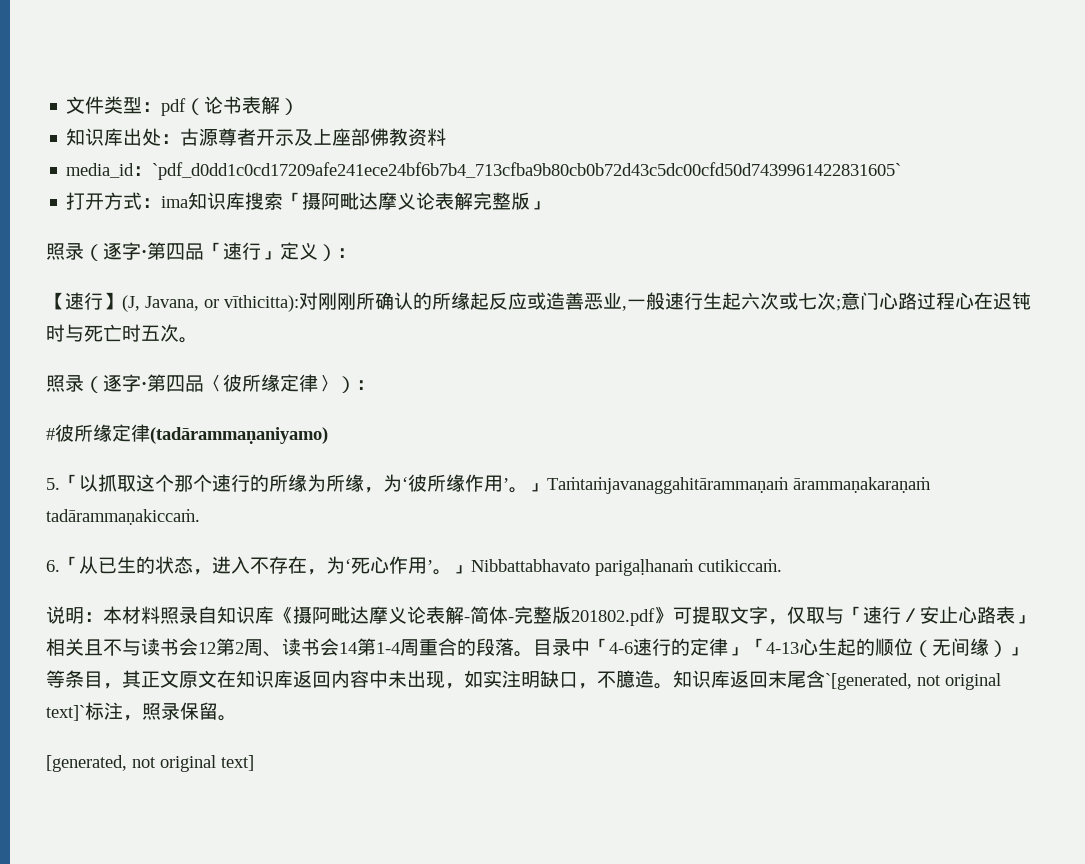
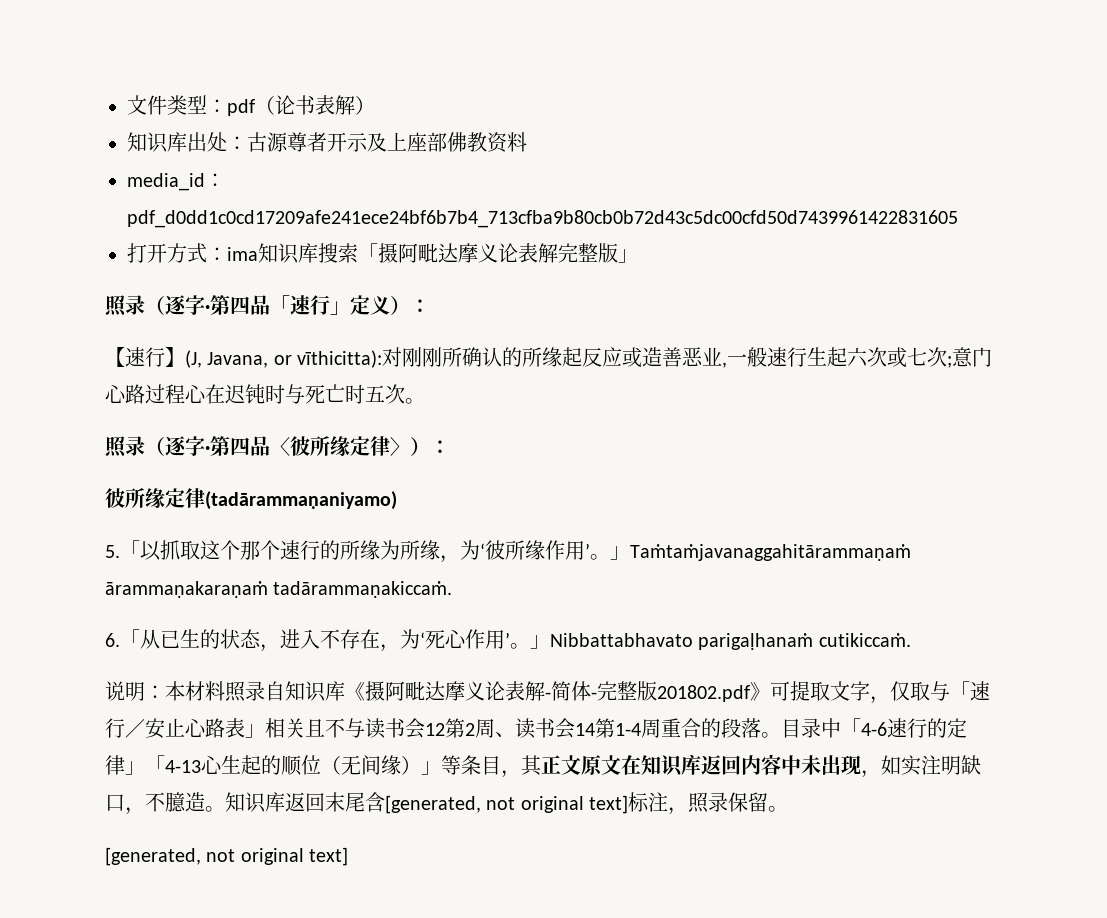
- media_id：`pdf_d0dd1c0cd17209afe241ece24bf6b7b4_713cfba9b80cb0b72d43c5dc00cfd50d7439961422831605`
+ media_id：pdf_d0dd1c0cd17209afe241ece24bf6b7b4_713cfba9b80cb0b72d43c5dc00cfd50d7439961422831605
- #彼所缘定律(tadārammaṇaniyamo)
+ 彼所缘定律(tadārammaṇaniyamo)
- 知识库返回末尾含`[generated, not original text]`标注，照录保留。
+ 知识库返回末尾含[generated, not original text]标注，照录保留。

